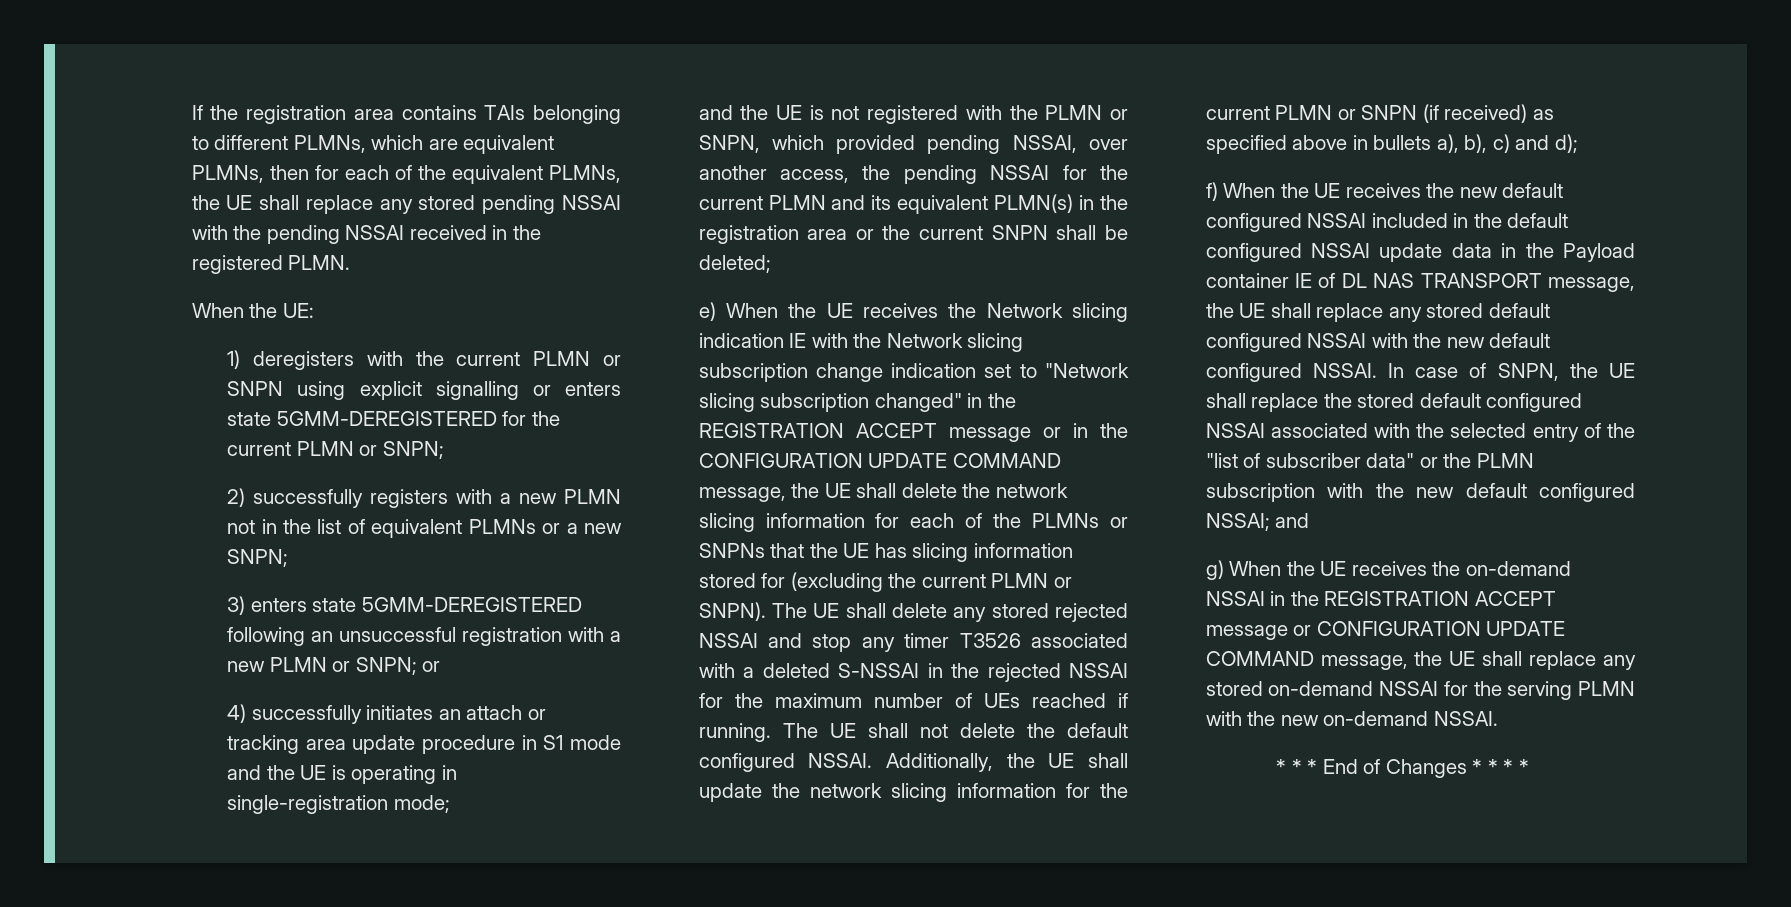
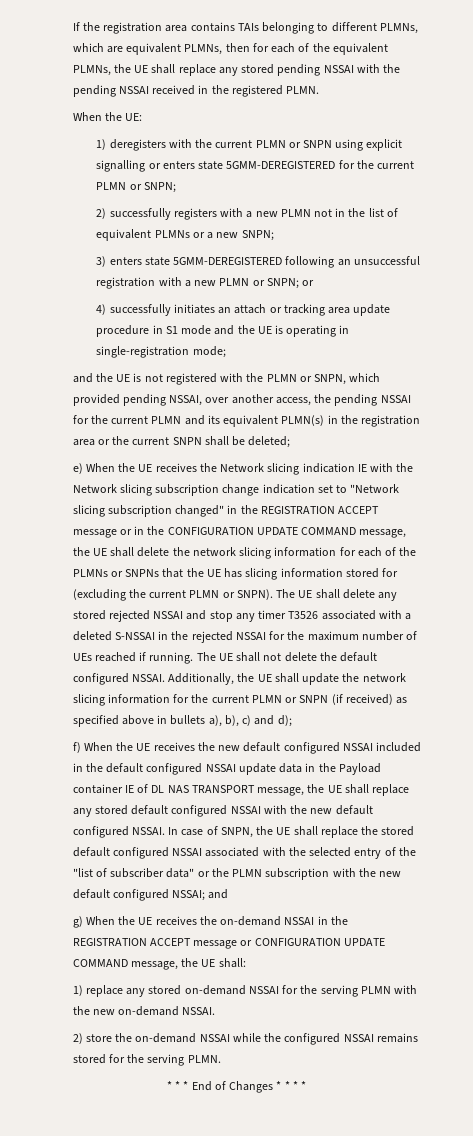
- g) When the UE receives the on-demand NSSAI in the REGISTRATION ACCEPT message or CONFIGURATION UPDATE COMMAND message, the UE shall replace any stored on-demand NSSAI for the serving PLMN with the new on-demand NSSAI.
+ g) When the UE receives the on-demand NSSAI in the REGISTRATION ACCEPT message or CONFIGURATION UPDATE COMMAND message, the UE shall:
+ 1) replace any stored on-demand NSSAI for the serving PLMN with the new on-demand NSSAI.
+ 2) store the on-demand NSSAI while the configured NSSAI remains stored for the serving PLMN.

